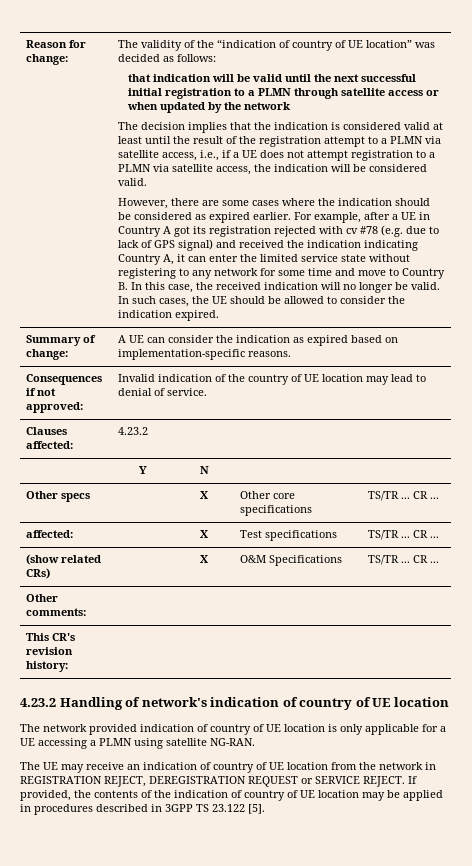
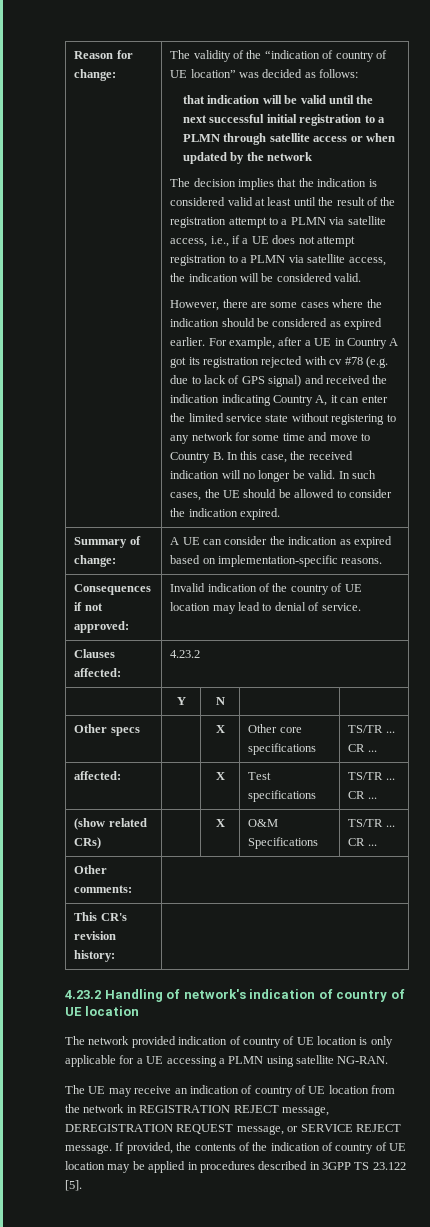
- The UE may receive an indication of country of UE location from the network in REGISTRATION REJECT, DEREGISTRATION REQUEST or SERVICE REJECT.
+ The UE may receive an indication of country of UE location from the network in REGISTRATION REJECT message, DEREGISTRATION REQUEST message, or SERVICE REJECT message.

